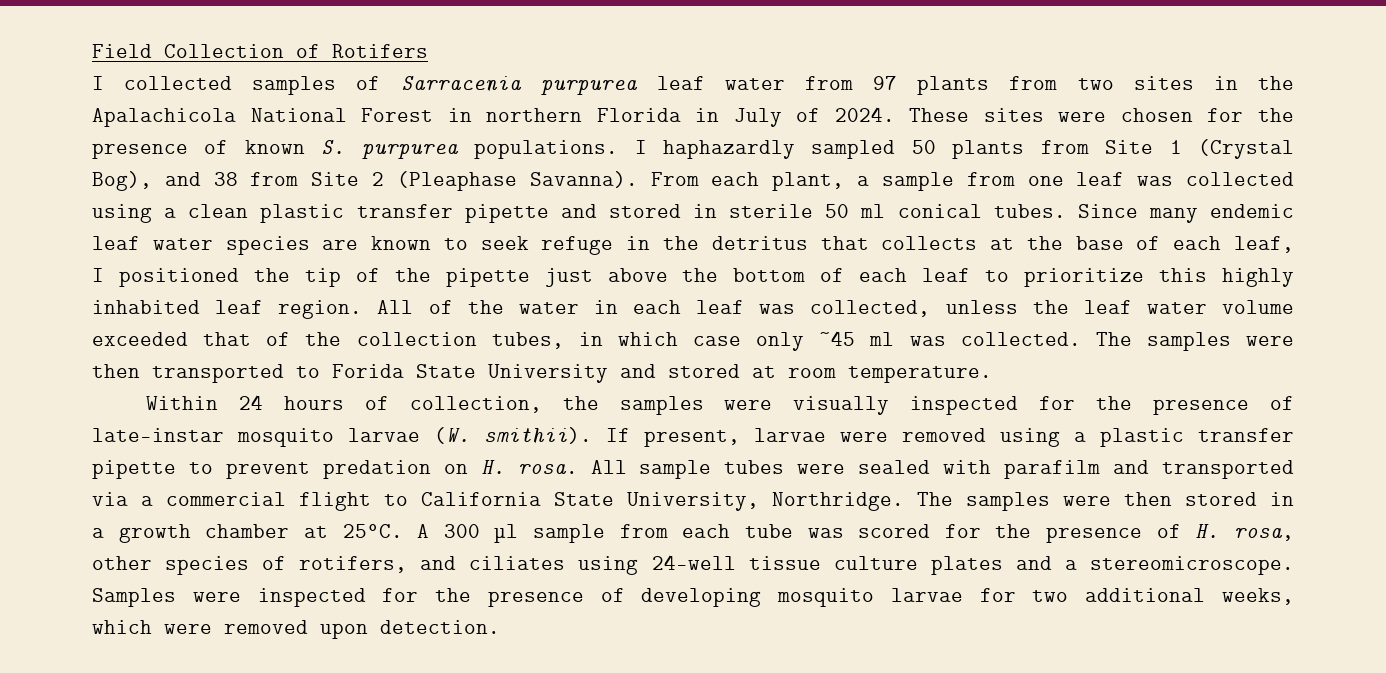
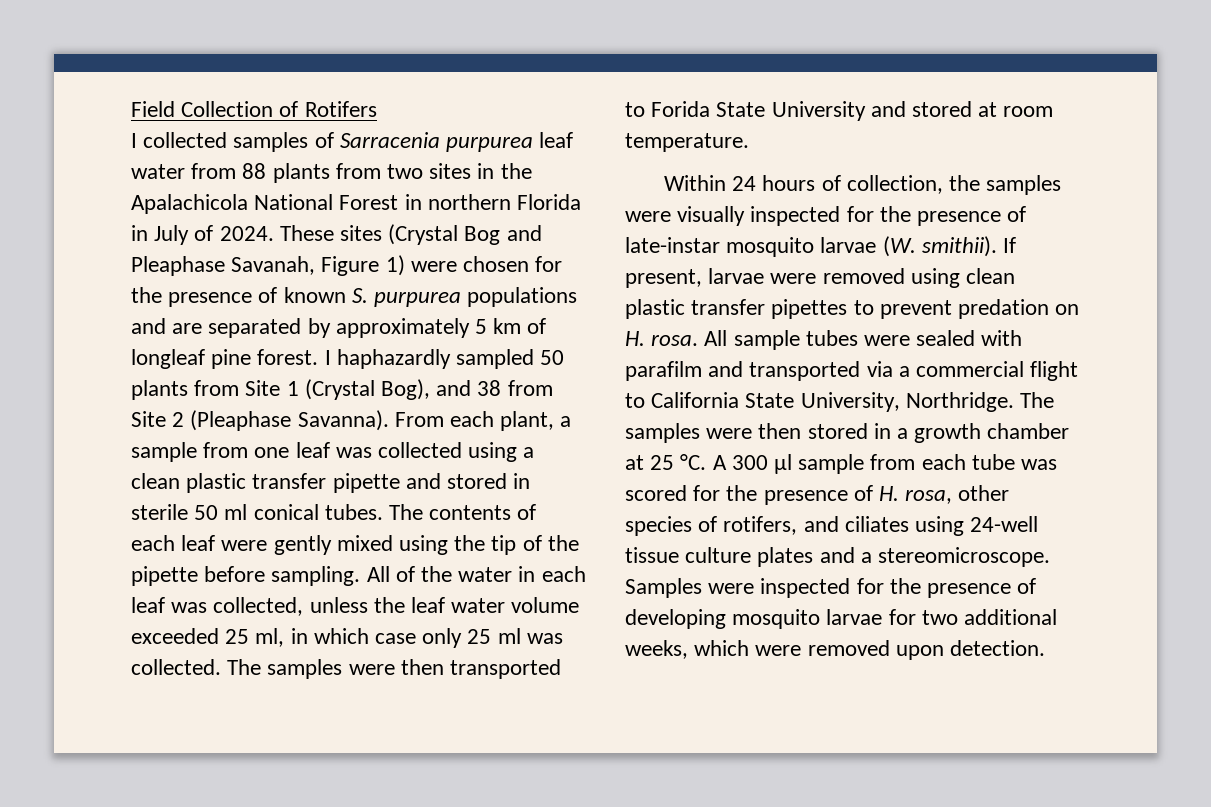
- I collected samples of Sarracenia purpurea leaf water from 97 plants from two sites in the Apalachicola National Forest in northern Florida in July of 2024.
+ I collected samples of Sarracenia purpurea leaf water from 88 plants from two sites in the Apalachicola National Forest in northern Florida in July of 2024.
- These sites were chosen for the presence of known S. purpurea populations.
+ These sites (Crystal Bog and Pleaphase Savanah, Figure 1) were chosen for the presence of known S. purpurea populations and are separated by approximately 5 km of longleaf pine forest.
- Since many endemic leaf water species are known to seek refuge in the detritus that collects at the base of each leaf, I positioned the tip of the pipette just above the bottom of each leaf to prioritize this highly inhabited leaf region.
+ The contents of each leaf were gently mixed using the tip of the pipette before sampling.
- All of the water in each leaf was collected, unless the leaf water volume exceeded that of the collection tubes, in which case only ~45 ml was collected.
+ All of the water in each leaf was collected, unless the leaf water volume exceeded 25 ml, in which case only 25 ml was collected.
- If present, larvae were removed using a plastic transfer pipette to prevent predation on H. rosa.
+ If present, larvae were removed using clean plastic transfer pipettes to prevent predation on H. rosa.
- The samples were then stored in a growth chamber at 25°C.
+ The samples were then stored in a growth chamber at 25 °C.

